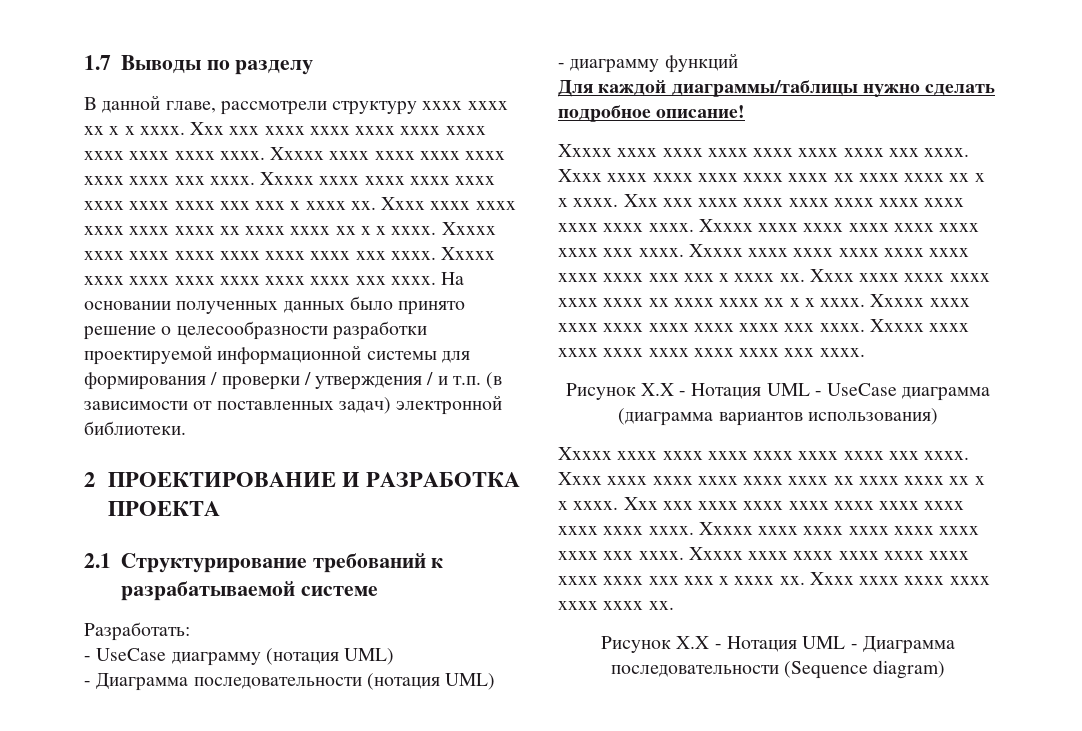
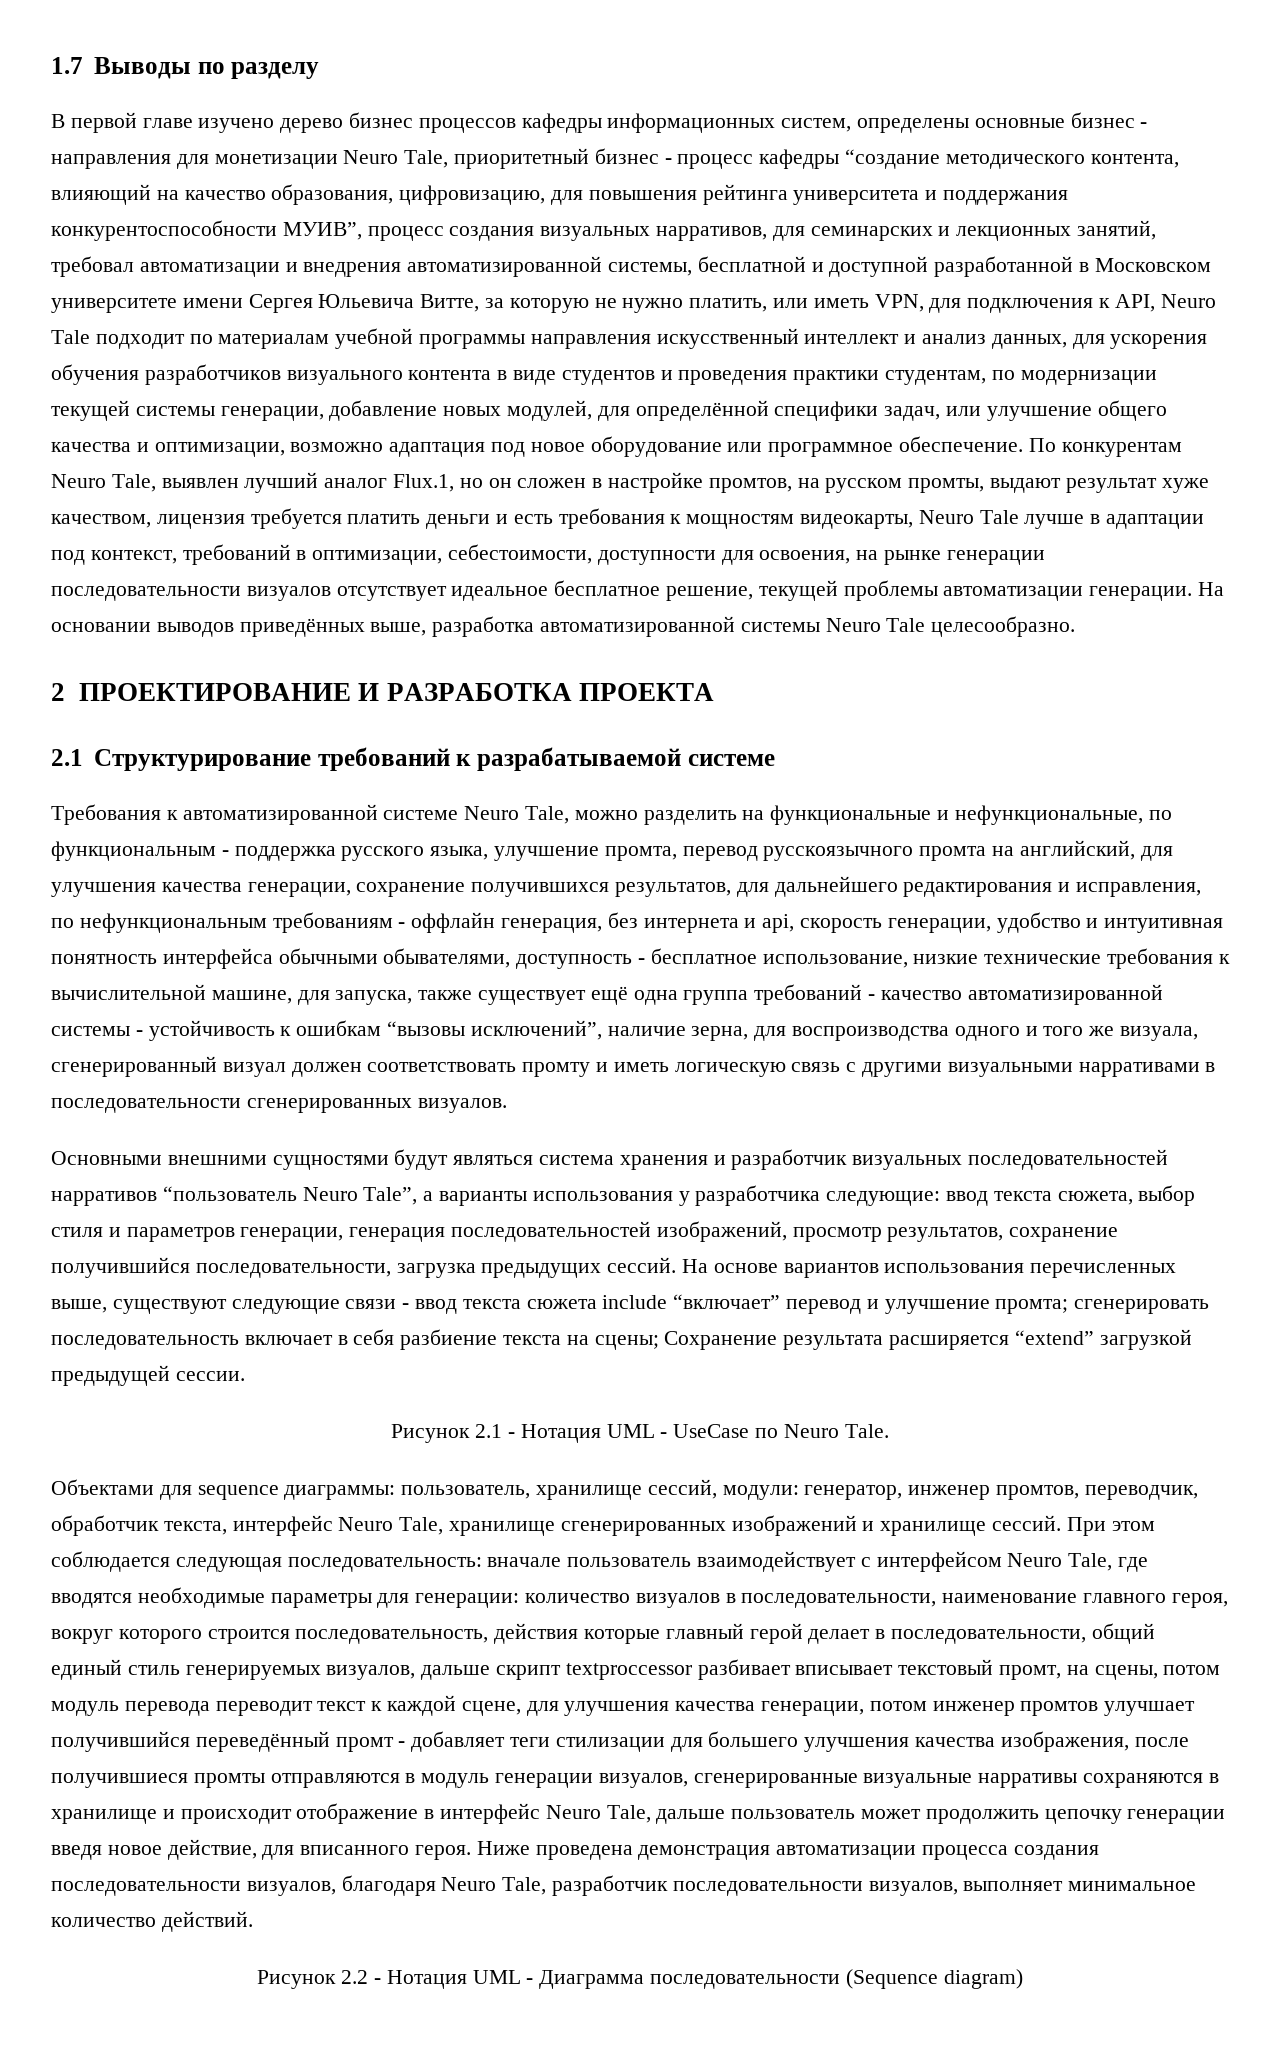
- В данной главе, рассмотрели структуру хххх хххх хх х х хххх. Ххх ххх хххх хххх хххх хххх хххх хххх хххх хххх хххх. Ххххх хххх хххх хххх хххх хххх хххх ххх хххх. Ххххх хххх хххх хххх хххх хххх хххх хххх ххх ххх х хххх хх. Хххх хххх хххх хххх хххх хххх хх хххх хххх хх х х хххх. Ххххх хххх хххх хххх хххх хххх хххх ххх хххх. Ххххх хххх хххх хххх хххх хххх хххх ххх хххх. На основании полученных данных было принято решение о целесообразности разработки проектируемой информационной системы для формирования / проверки / утверждения / и т.п. (в зависимости от поставленных задач) электронной библиотеки.
+ В первой главе изучено дерево бизнес процессов кафедры информационных систем, определены основные бизнес - направления для монетизации Neuro Tale, приоритетный бизнес - процесс кафедры “создание методического контента, влияющий на качество образования, цифровизацию, для повышения рейтинга университета и поддержания конкурентоспособности МУИВ”, процесс создания визуальных нарративов, для семинарских и лекционных занятий, требовал автоматизации и внедрения автоматизированной системы, бесплатной и доступной разработанной в Московском университете имени Сергея Юльевича Витте, за которую не нужно платить, или иметь VPN, для подключения к API, Neuro Tale подходит по материалам учебной программы направления искусственный интеллект и анализ данных, для ускорения обучения разработчиков визуального контента в виде студентов и проведения практики студентам, по модернизации текущей системы генерации, добавление новых модулей, для определённой специфики задач, или улучшение общего качества и оптимизации, возможно адаптация под новое оборудование или программное обеспечение. По конкурентам Neuro Tale, выявлен лучший аналог Flux.1, но он сложен в настройке промтов, на русском промты, выдают результат хуже качеством, лицензия требуется платить деньги и есть требования к мощностям видеокарты, Neuro Tale лучше в адаптации под контекст, требований в оптимизации, себестоимости, доступности для освоения, на рынке генерации последовательности визуалов отсутствует идеальное бесплатное решение, текущей проблемы автоматизации генерации. На основании выводов приведённых выше, разработка автоматизированной системы Neuro Tale целесообразно.
- Разработать:
- - UseCase диаграмму (нотация UML)
- - Диаграмма последовательности (нотация UML)
- - диаграмму функций
- Для каждой диаграммы/таблицы нужно сделать подробное описание!
- Ххххх хххх хххх хххх хххх хххх хххх ххх хххх. Хххх хххх хххх хххх хххх хххх хх хххх хххх хх х х хххх. Ххх ххх хххх хххх хххх хххх хххх хххх хххх хххх хххх. Ххххх хххх хххх хххх хххх хххх хххх ххх хххх. Ххххх хххх хххх хххх хххх хххх хххх хххх ххх ххх х хххх хх. Хххх хххх хххх хххх хххх хххх хх хххх хххх хх х х хххх. Ххххх хххх хххх хххх хххх хххх хххх ххх хххх. Ххххх хххх хххх хххх хххх хххх хххх ххх хххх.
- Рисунок Х.Х - Нотация UML - UseCase диаграмма (диаграмма вариантов использования)
- Ххххх хххх хххх хххх хххх хххх хххх ххх хххх. Хххх хххх хххх хххх хххх хххх хх хххх хххх хх х х хххх. Ххх ххх хххх хххх хххх хххх хххх хххх хххх хххх хххх. Ххххх хххх хххх хххх хххх хххх хххх ххх хххх. Ххххх хххх хххх хххх хххх хххх хххх хххх ххх ххх х хххх хх. Хххх хххх хххх хххх хххх хххх хх.
- Рисунок Х.Х - Нотация UML - Диаграмма последовательности (Sequence diagram)
+ Требования к автоматизированной системе Neuro Tale, можно разделить на функциональные и нефункциональные, по функциональным - поддержка русского языка, улучшение промта, перевод русскоязычного промта на английский, для улучшения качества генерации, сохранение получившихся результатов, для дальнейшего редактирования и исправления, по нефункциональным требованиям - оффлайн генерация, без интернета и api, скорость генерации, удобство и интуитивная понятность интерфейса обычными обывателями, доступность - бесплатное использование, низкие технические требования к вычислительной машине, для запуска, также существует ещё одна группа требований - качество автоматизированной системы - устойчивость к ошибкам “вызовы исключений”, наличие зерна, для воспроизводства одного и того же визуала, сгенерированный визуал должен соответствовать промту и иметь логическую связь с другими визуальными нарративами в последовательности сгенерированных визуалов.
+ Основными внешними сущностями будут являться система хранения и разработчик визуальных последовательностей нарративов “пользователь Neuro Tale”, а варианты использования у разработчика следующие: ввод текста сюжета, выбор стиля и параметров генерации, генерация последовательностей изображений, просмотр результатов, сохранение получившийся последовательности, загрузка предыдущих сессий. На основе вариантов использования перечисленных выше, существуют следующие связи - ввод текста сюжета include “включает” перевод и улучшение промта; сгенерировать последовательность включает в себя разбиение текста на сцены; Сохранение результата расширяется “extend” загрузкой предыдущей сессии.
+ Рисунок 2.1 - Нотация UML - UseCase по Neuro Tale.
+ Объектами для sequence диаграммы: пользователь, хранилище сессий, модули: генератор, инженер промтов, переводчик, обработчик текста, интерфейс Neuro Tale, хранилище сгенерированных изображений и хранилище сессий. При этом соблюдается следующая последовательность: вначале пользователь взаимодействует с интерфейсом Neuro Tale, где вводятся необходимые параметры для генерации: количество визуалов в последовательности, наименование главного героя, вокруг которого строится последовательность, действия которые главный герой делает в последовательности, общий единый стиль генерируемых визуалов, дальше скрипт textproccessor разбивает вписывает текстовый промт, на сцены, потом модуль перевода переводит текст к каждой сцене, для улучшения качества генерации, потом инженер промтов улучшает получившийся переведённый промт - добавляет теги стилизации для большего улучшения качества изображения, после получившиеся промты отправляются в модуль генерации визуалов, сгенерированные визуальные нарративы сохраняются в хранилище и происходит отображение в интерфейс Neuro Tale, дальше пользователь может продолжить цепочку генерации введя новое действие, для вписанного героя. Ниже проведена демонстрация автоматизации процесса создания последовательности визуалов, благодаря Neuro Tale, разработчик последовательности визуалов, выполняет минимальное количество действий.
+ Рисунок 2.2 - Нотация UML - Диаграмма последовательности (Sequence diagram)

